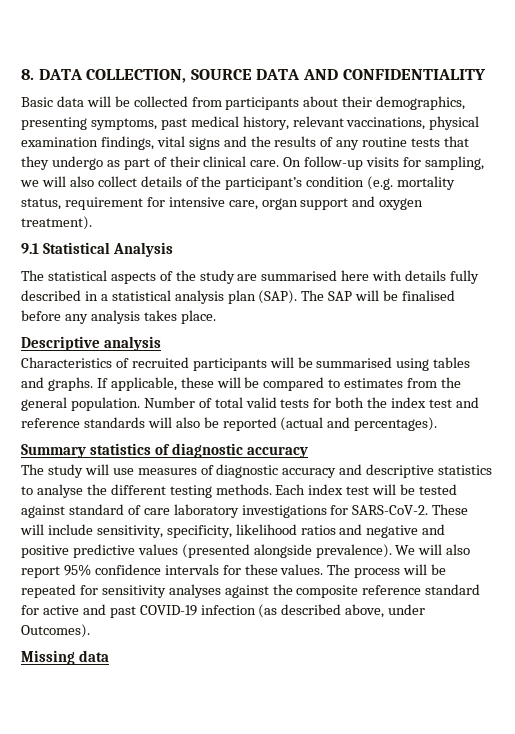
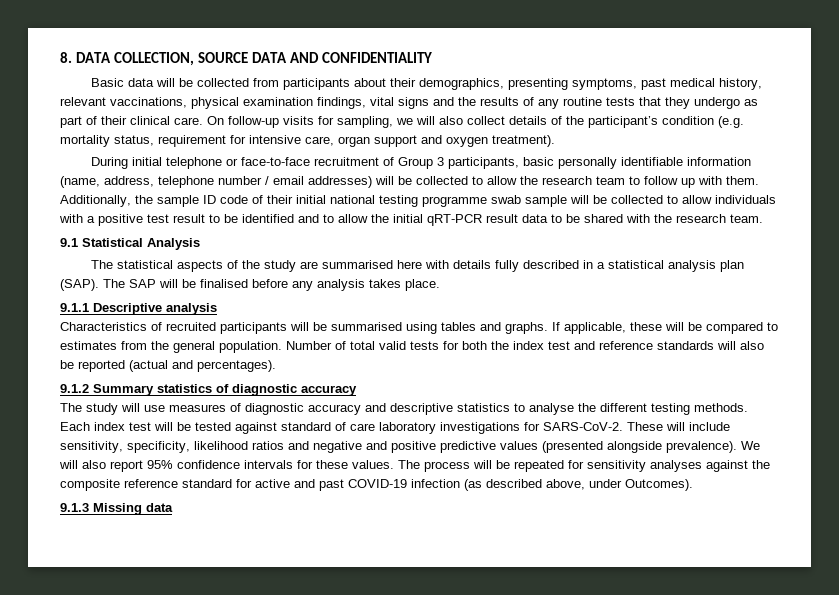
+ During initial telephone or face-to-face recruitment of Group 3 participants, basic personally identifiable information (name, address, telephone number / email addresses) will be collected to allow the research team to follow up with them. Additionally, the sample ID code of their initial national testing programme swab sample will be collected to allow individuals with a positive test result to be identified and to allow the initial qRT-PCR result data to be shared with the research team.
- Descriptive analysis
+ 9.1.1 Descriptive analysis
- Summary statistics of diagnostic accuracy
+ 9.1.2 Summary statistics of diagnostic accuracy
- Missing data
+ 9.1.3 Missing data

